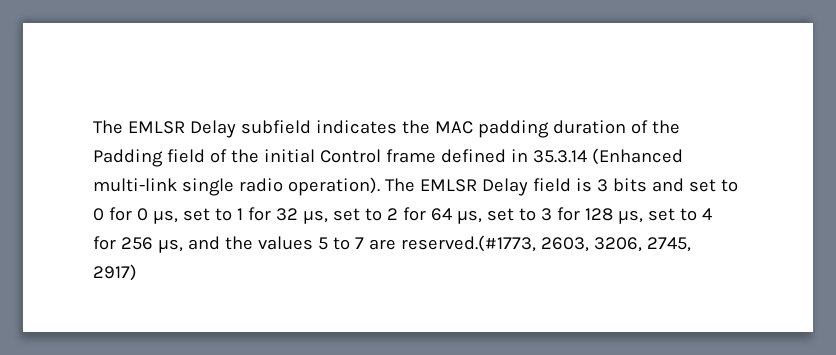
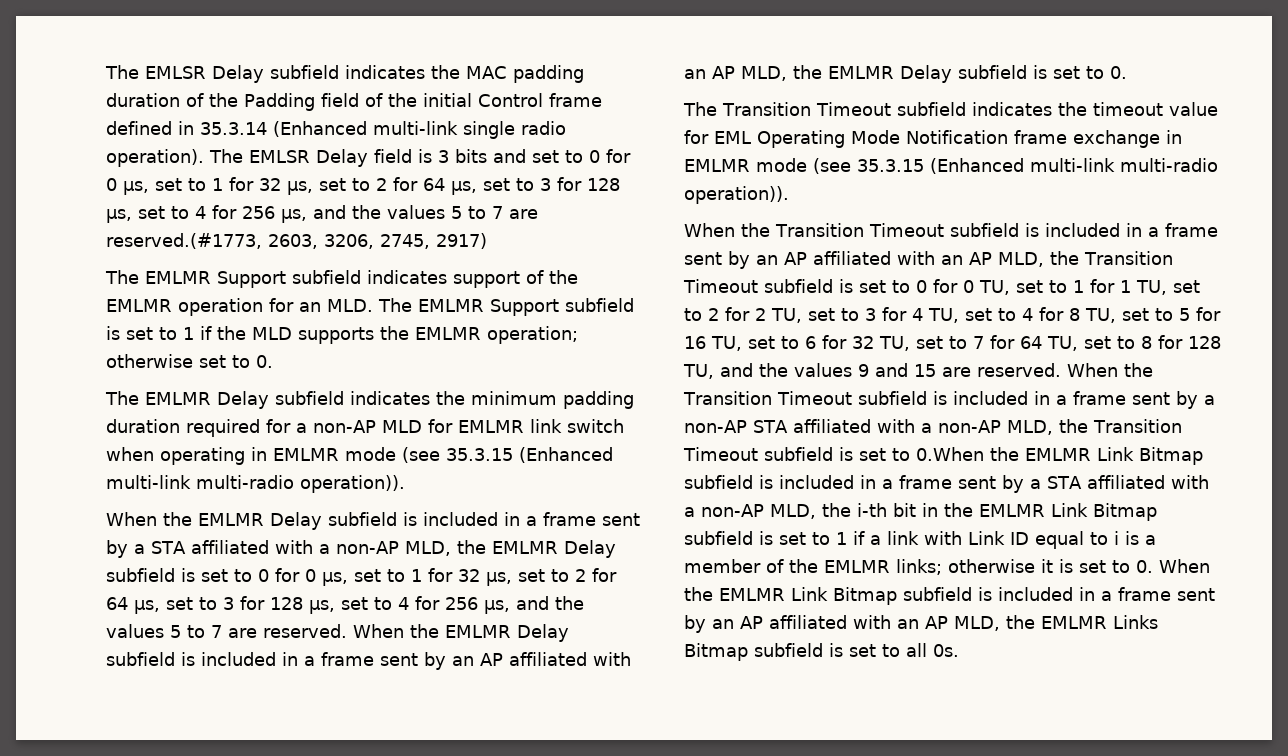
+ The EMLMR Support subfield indicates support of the EMLMR operation for an MLD. The EMLMR Support subfield is set to 1 if the MLD supports the EMLMR operation; otherwise set to 0.
+ The EMLMR Delay subfield indicates the minimum padding duration required for a non-AP MLD for EMLMR link switch when operating in EMLMR mode (see 35.3.15 (Enhanced multi-link multi-radio operation)).
+ When the EMLMR Delay subfield is included in a frame sent by a STA affiliated with a non-AP MLD, the EMLMR Delay subfield is set to 0 for 0 µs, set to 1 for 32 µs, set to 2 for 64 µs, set to 3 for 128 µs, set to 4 for 256 µs, and the values 5 to 7 are reserved. When the EMLMR Delay subfield is included in a frame sent by an AP affiliated with an AP MLD, the EMLMR Delay subfield is set to 0.
+ The Transition Timeout subfield indicates the timeout value for EML Operating Mode Notification frame exchange in EMLMR mode (see 35.3.15 (Enhanced multi-link multi-radio operation)).
+ When the Transition Timeout subfield is included in a frame sent by an AP affiliated with an AP MLD, the Transition Timeout subfield is set to 0 for 0 TU, set to 1 for 1 TU, set to 2 for 2 TU, set to 3 for 4 TU, set to 4 for 8 TU, set to 5 for 16 TU, set to 6 for 32 TU, set to 7 for 64 TU, set to 8 for 128 TU, and the values 9 and 15 are reserved. When the Transition Timeout subfield is included in a frame sent by a non-AP STA affiliated with a non-AP MLD, the Transition Timeout subfield is set to 0.When the EMLMR Link Bitmap subfield is included in a frame sent by a STA affiliated with a non-AP MLD, the i-th bit in the EMLMR Link Bitmap subfield is set to 1 if a link with Link ID equal to i is a member of the EMLMR links; otherwise it is set to 0. When the EMLMR Link Bitmap subfield is included in a frame sent by an AP affiliated with an AP MLD, the EMLMR Links Bitmap subfield is set to all 0s.

